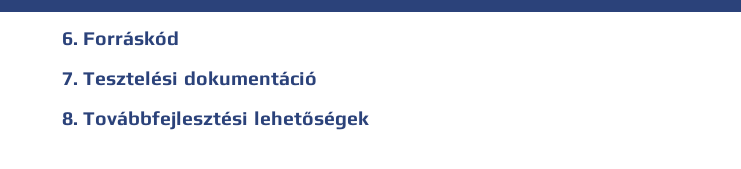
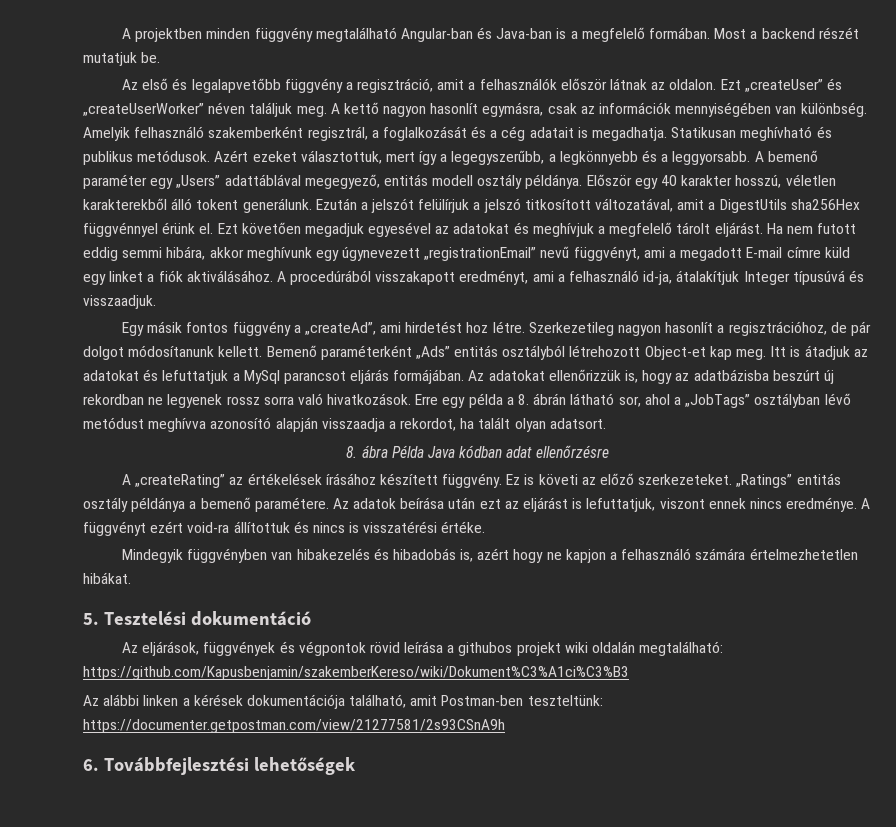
- 6. Forráskód
- 7. Tesztelési dokumentáció
- 8. Továbbfejlesztési lehetőségek
+ A projektben minden függvény megtalálható Angular-ban és Java-ban is a megfelelő formában. Most a backend részét mutatjuk be.
+ Az első és legalapvetőbb függvény a regisztráció, amit a felhasználók először látnak az oldalon. Ezt „createUser” és „createUserWorker” néven találjuk meg. A kettő nagyon hasonlít egymásra, csak az információk mennyiségében van különbség. Amelyik felhasználó szakemberként regisztrál, a foglalkozását és a cég adatait is megadhatja. Statikusan meghívható és publikus metódusok. Azért ezeket választottuk, mert így a legegyszerűbb, a legkönnyebb és a leggyorsabb. A bemenő paraméter egy „Users” adattáblával megegyező, entitás modell osztály példánya. Először egy 40 karakter hosszú, véletlen karakterekből álló tokent generálunk. Ezután a jelszót felülírjuk a jelszó titkosított változatával, amit a DigestUtils sha256Hex függvénnyel érünk el. Ezt követően megadjuk egyesével az adatokat és meghívjuk a megfelelő tárolt eljárást. Ha nem futott eddig semmi hibára, akkor meghívunk egy úgynevezett „registrationEmail” nevű függvényt, ami a megadott E-mail címre küld egy linket a fiók aktiválásához. A procedúrából visszakapott eredményt, ami a felhasználó id-ja, átalakítjuk Integer típusúvá és visszaadjuk.
+ Egy másik fontos függvény a „createAd”, ami hirdetést hoz létre. Szerkezetileg nagyon hasonlít a regisztrációhoz, de pár dolgot módosítanunk kellett. Bemenő paraméterként „Ads” entitás osztályból létrehozott Object-et kap meg. Itt is átadjuk az adatokat és lefuttatjuk a MySql parancsot eljárás formájában. Az adatokat ellenőrizzük is, hogy az adatbázisba beszúrt új rekordban ne legyenek rossz sorra való hivatkozások. Erre egy példa a 8. ábrán látható sor, ahol a „JobTags” osztályban lévő metódust meghívva azonosító alapján visszaadja a rekordot, ha talált olyan adatsort.
+ 8. ábra Példa Java kódban adat ellenőrzésre
+ A „createRating” az értékelések írásához készített függvény. Ez is követi az előző szerkezeteket. „Ratings” entitás osztály példánya a bemenő paramétere. Az adatok beírása után ezt az eljárást is lefuttatjuk, viszont ennek nincs eredménye. A függvényt ezért void-ra állítottuk és nincs is visszatérési értéke.
+ Mindegyik függvényben van hibakezelés és hibadobás is, azért hogy ne kapjon a felhasználó számára értelmezhetetlen hibákat.
+ 5. Tesztelési dokumentáció
+ Az eljárások, függvények és végpontok rövid leírása a githubos projekt wiki oldalán megtalálható: https://github.com/Kapusbenjamin/szakemberKereso/wiki/Dokument%C3%A1ci%C3%B3
+ Az alábbi linken a kérések dokumentációja található, amit Postman-ben teszteltünk: https://documenter.getpostman.com/view/21277581/2s93CSnA9h
+ 6. Továbbfejlesztési lehetőségek

